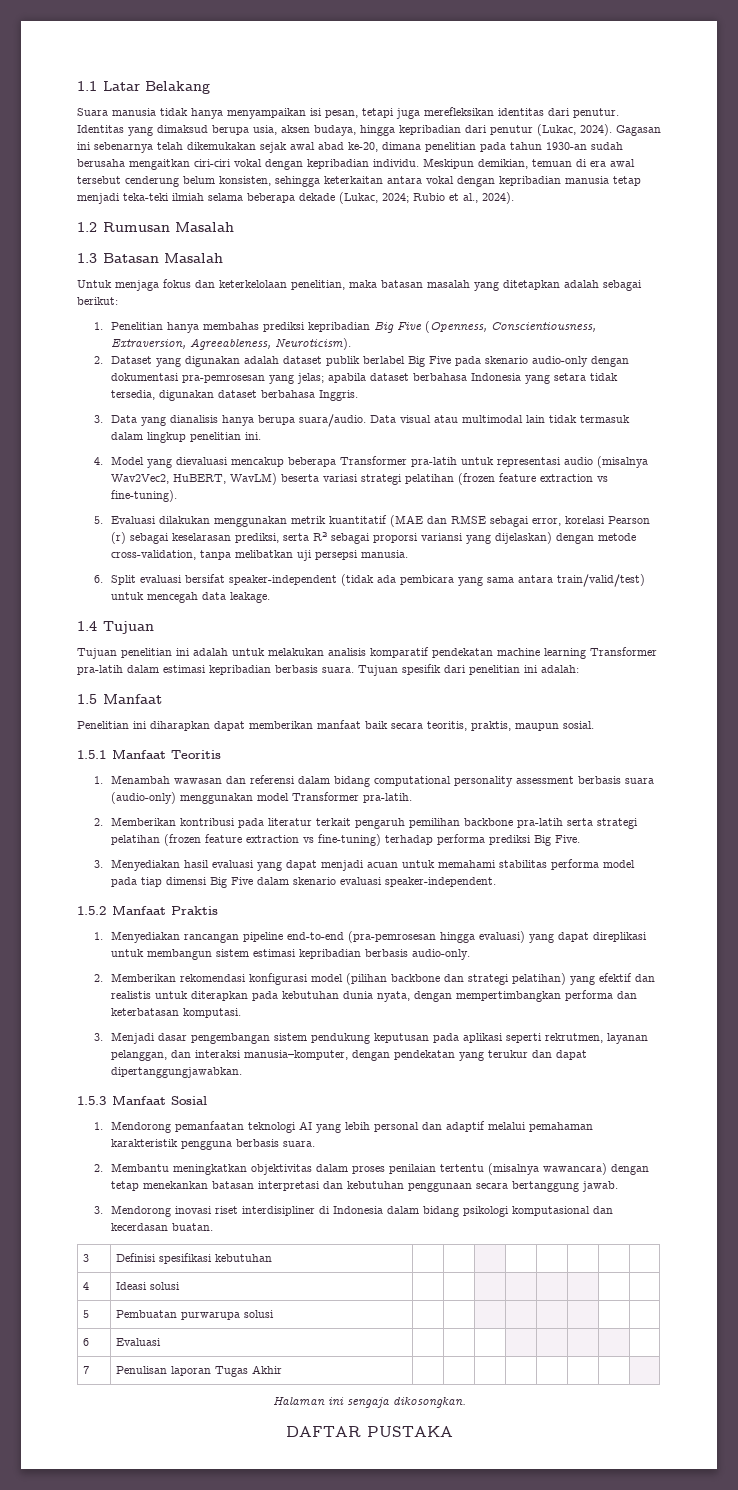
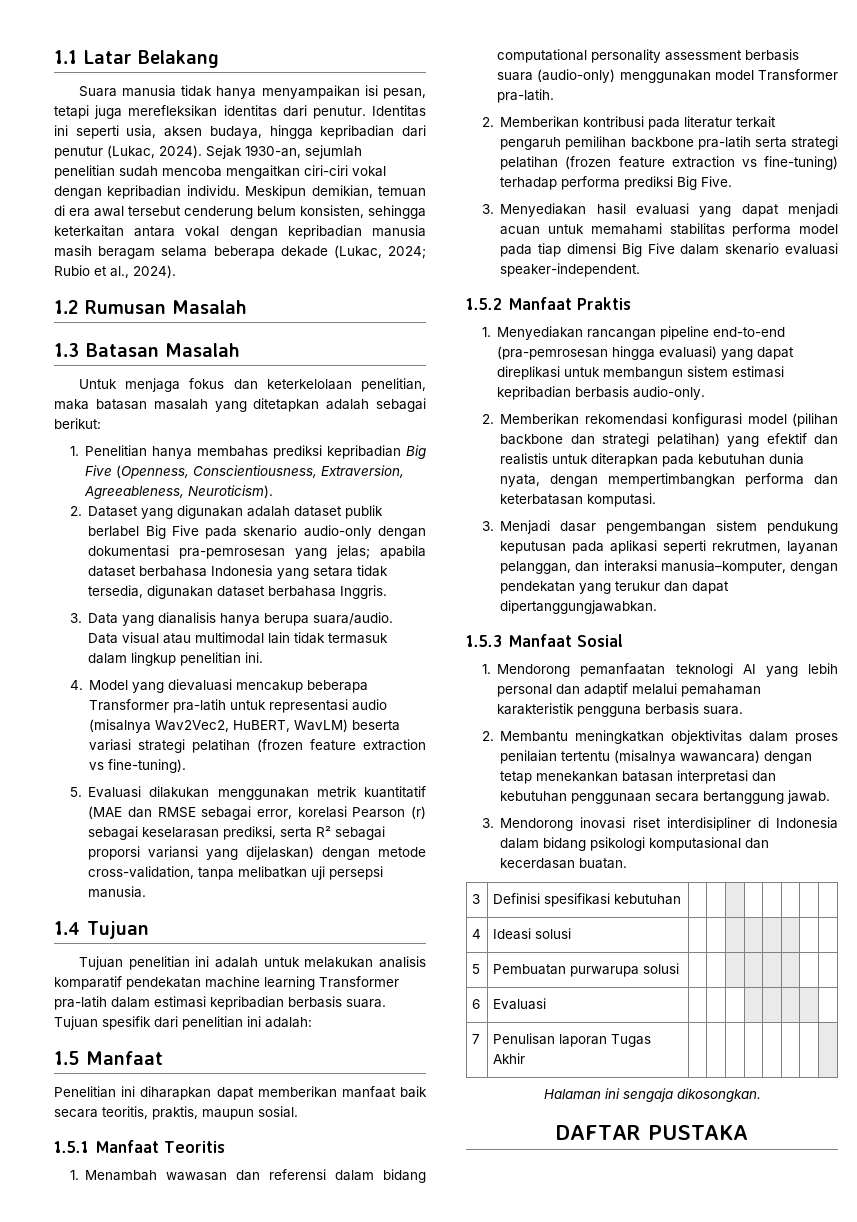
- Identitas yang dimaksud berupa usia, aksen budaya, hingga kepribadian dari penutur (Lukac, 2024).
+ Identitas ini seperti usia, aksen budaya, hingga kepribadian dari penutur (Lukac, 2024).
- Gagasan ini sebenarnya telah dikemukakan sejak awal abad ke-20, dimana penelitian pada tahun 1930-an sudah berusaha mengaitkan ciri-ciri vokal dengan kepribadian individu.
+ Sejak 1930-an, sejumlah penelitian sudah mencoba mengaitkan ciri-ciri vokal dengan kepribadian individu.
- Meskipun demikian, temuan di era awal tersebut cenderung belum konsisten, sehingga keterkaitan antara vokal dengan kepribadian manusia tetap menjadi teka-teki ilmiah selama beberapa dekade (Lukac, 2024; Rubio et al., 2024).
+ Meskipun demikian, temuan di era awal tersebut cenderung belum konsisten, sehingga keterkaitan antara vokal dengan kepribadian manusia masih beragam selama beberapa dekade (Lukac, 2024; Rubio et al., 2024).
- 6. Split evaluasi bersifat speaker-independent (tidak ada pembicara yang sama antara train/valid/test) untuk mencegah data leakage.

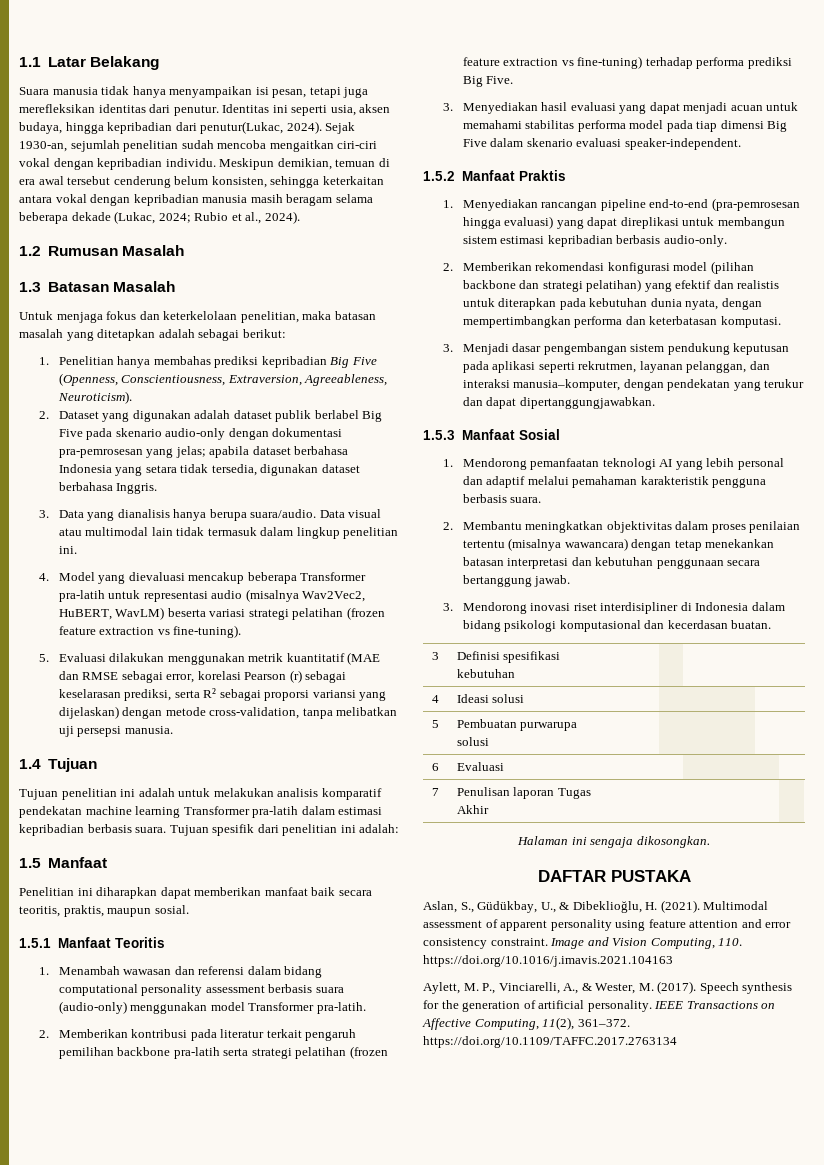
- Identitas ini seperti usia, aksen budaya, hingga kepribadian dari penutur (Lukac, 2024).
+ Identitas ini seperti usia, aksen budaya, hingga kepribadian dari penutur(Lukac, 2024).
+ Aslan, S., Güdükbay, U., & Dibeklioğlu, H. (2021). Multimodal assessment of apparent personality using feature attention and error consistency constraint. Image and Vision Computing, 110. https://doi.org/10.1016/j.imavis.2021.104163
+ Aylett, M. P., Vinciarelli, A., & Wester, M. (2017). Speech synthesis for the generation of artificial personality. IEEE Transactions on Affective Computing, 11(2), 361–372. https://doi.org/10.1109/TAFFC.2017.2763134

